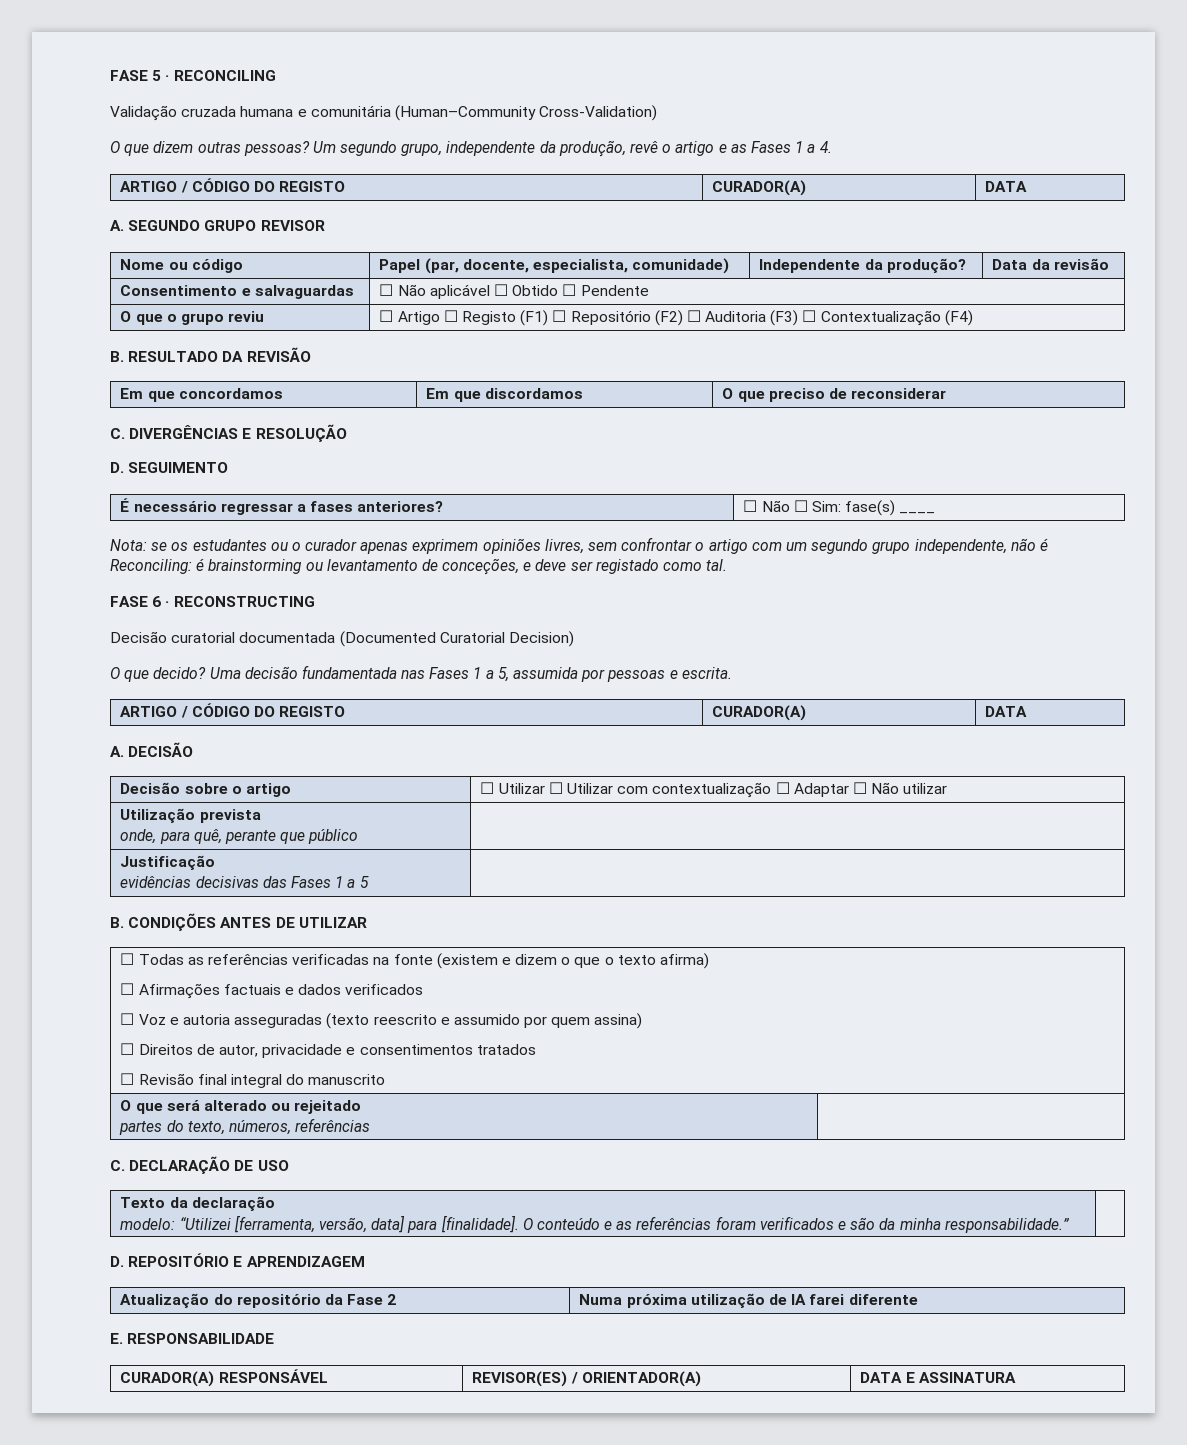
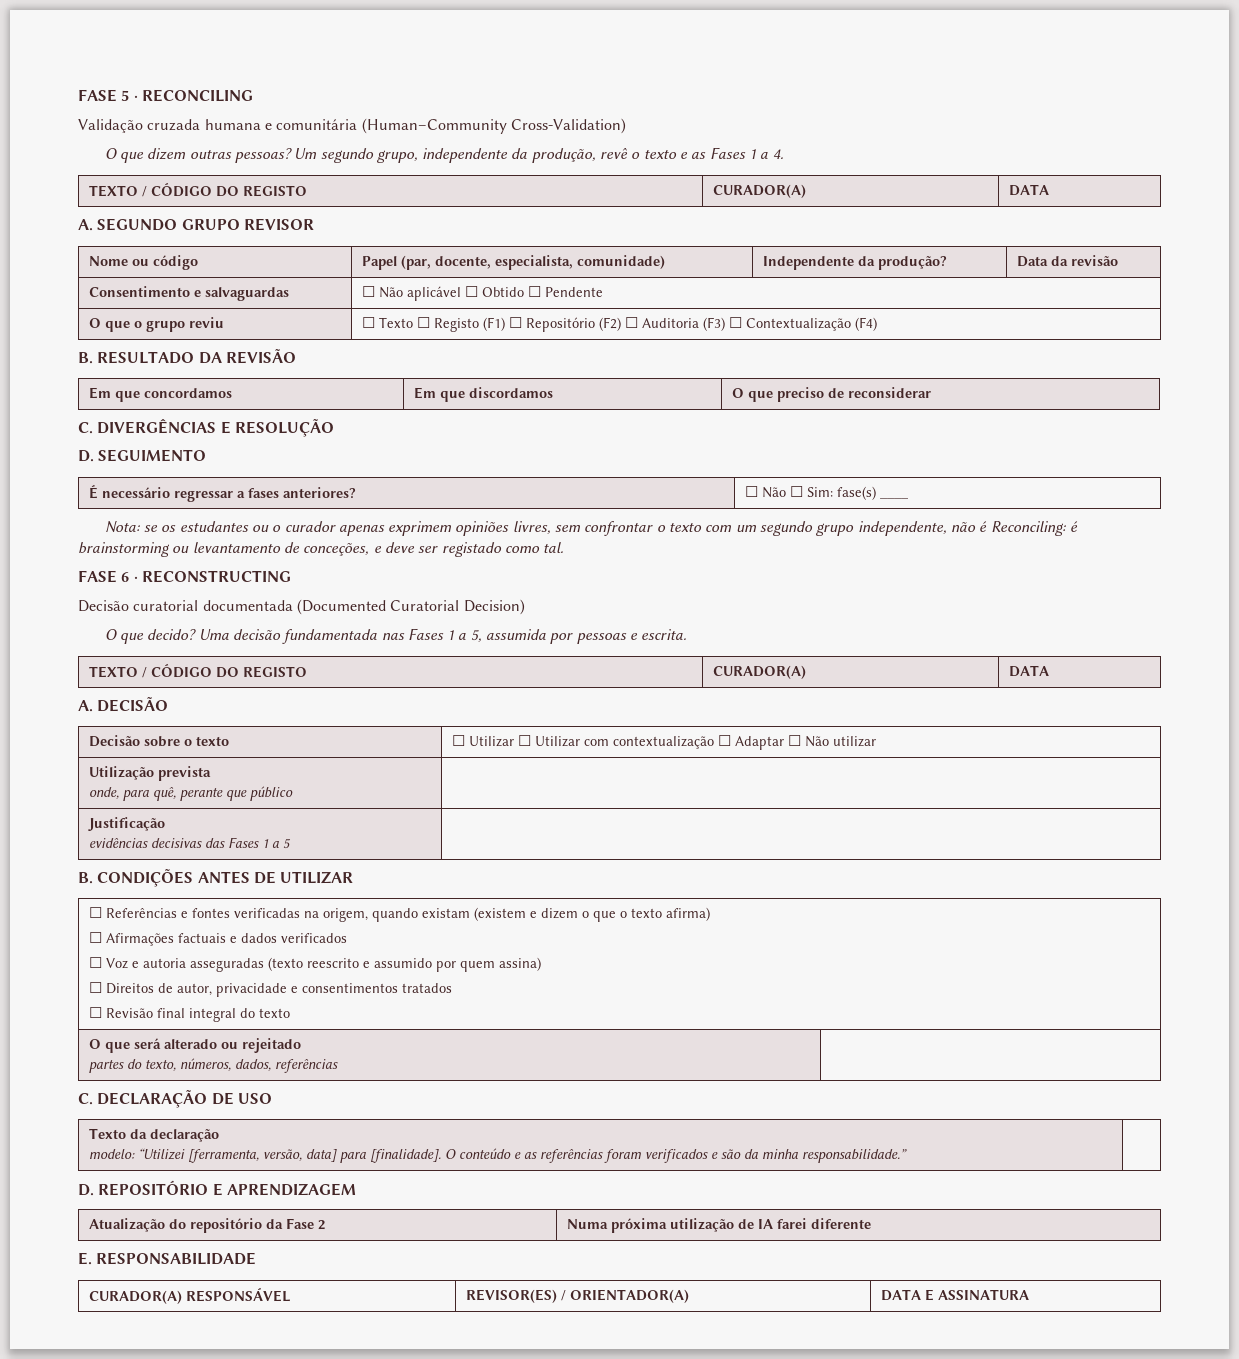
- Um segundo grupo, independente da produção, revê o artigo e as Fases 1 a 4.
- ARTIGO / CÓDIGO DO REGISTO | CURADOR(A) | DATA
+ Um segundo grupo, independente da produção, revê o texto e as Fases 1 a 4.
+ TEXTO / CÓDIGO DO REGISTO | CURADOR(A) | DATA
- O que o grupo reviu | ☐ Artigo ☐ Registo (F1) ☐ Repositório (F2) ☐ Auditoria (F3) ☐ Contextualização (F4)
+ O que o grupo reviu | ☐ Texto ☐ Registo (F1) ☐ Repositório (F2) ☐ Auditoria (F3) ☐ Contextualização (F4)
- Nota: se os estudantes ou o curador apenas exprimem opiniões livres, sem confrontar o artigo com um segundo grupo independente, não é Reconciling: é brainstorming ou levantamento de conceções, e deve ser registado como tal.
+ Nota: se os estudantes ou o curador apenas exprimem opiniões livres, sem confrontar o texto com um segundo grupo independente, não é Reconciling: é brainstorming ou levantamento de conceções, e deve ser registado como tal.
  Uma decisão fundamentada nas Fases 1 a 5, assumida por pessoas e escrita.
- ARTIGO / CÓDIGO DO REGISTO | CURADOR(A) | DATA
+ TEXTO / CÓDIGO DO REGISTO | CURADOR(A) | DATA
- Decisão sobre o artigo | ☐ Utilizar ☐ Utilizar com contextualização ☐ Adaptar ☐ Não utilizar
+ Decisão sobre o texto | ☐ Utilizar ☐ Utilizar com contextualização ☐ Adaptar ☐ Não utilizar
- ☐ Todas as referências verificadas na fonte (existem e dizem o que o texto afirma)
+ ☐ Referências e fontes verificadas na origem, quando existam (existem e dizem o que o texto afirma)
- ☐ Revisão final integral do manuscrito
+ ☐ Revisão final integral do texto
  O que será alterado ou rejeitado
- partes do texto, números, referências |
+ partes do texto, números, dados, referências |

